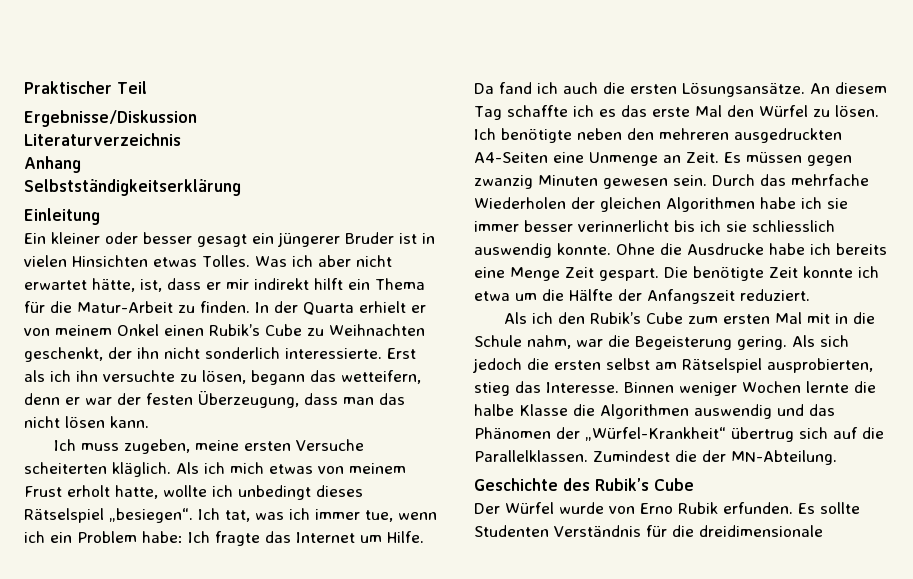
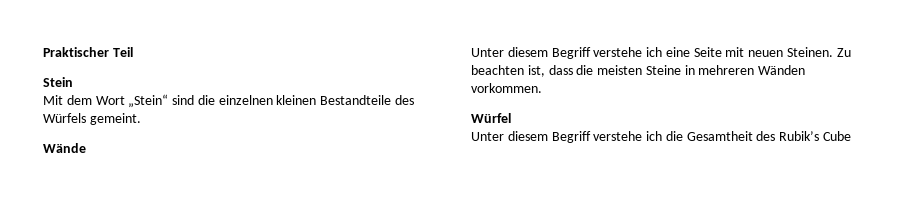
- Ergebnisse/Diskussion
- Literaturverzeichnis
- Anhang
- Selbstständigkeitserklärung
- Einleitung
- Ein kleiner oder besser gesagt ein jüngerer Bruder ist in vielen Hinsichten etwas Tolles. Was ich aber nicht erwartet hätte, ist, dass er mir indirekt hilft ein Thema für die Matur-Arbeit zu finden. In der Quarta erhielt er von meinem Onkel einen Rubik’s Cube zu Weihnachten geschenkt, der ihn nicht sonderlich interessierte. Erst als ich ihn versuchte zu lösen, begann das wetteifern, denn er war der festen Überzeugung, dass man das nicht lösen kann.
- Ich muss zugeben, meine ersten Versuche scheiterten kläglich. Als ich mich etwas von meinem Frust erholt hatte, wollte ich unbedingt dieses Rätselspiel „besiegen“. Ich tat, was ich immer tue, wenn ich ein Problem habe: Ich fragte das Internet um Hilfe. Da fand ich auch die ersten Lösungsansätze. An diesem Tag schaffte ich es das erste Mal den Würfel zu lösen. Ich benötigte neben den mehreren ausgedruckten A4-Seiten eine Unmenge an Zeit. Es müssen gegen zwanzig Minuten gewesen sein. Durch das mehrfache Wiederholen der gleichen Algorithmen habe ich sie immer besser verinnerlicht bis ich sie schliesslich auswendig konnte. Ohne die Ausdrucke habe ich bereits eine Menge Zeit gespart. Die benötigte Zeit konnte ich etwa um die Hälfte der Anfangszeit reduziert.
- Als ich den Rubik’s Cube zum ersten Mal mit in die Schule nahm, war die Begeisterung gering. Als sich jedoch die ersten selbst am Rätselspiel ausprobierten, stieg das Interesse. Binnen weniger Wochen lernte die halbe Klasse die Algorithmen auswendig und das Phänomen der „Würfel-Krankheit“ übertrug sich auf die Parallelklassen. Zumindest die der MN-Abteilung.
- Geschichte des Rubik’s Cube
- Der Würfel wurde von Erno Rubik erfunden. Es sollte Studenten Verständnis für die dreidimensionale
+ Stein
+ Mit dem Wort „Stein“ sind die einzelnen kleinen Bestandteile des Würfels gemeint.
+ Wände
+ Unter diesem Begriff verstehe ich eine Seite mit neuen Steinen. Zu beachten ist, dass die meisten Steine in mehreren Wänden vorkommen.
+ Würfel
+ Unter diesem Begriff verstehe ich die Gesamtheit des Rubik’s Cube

